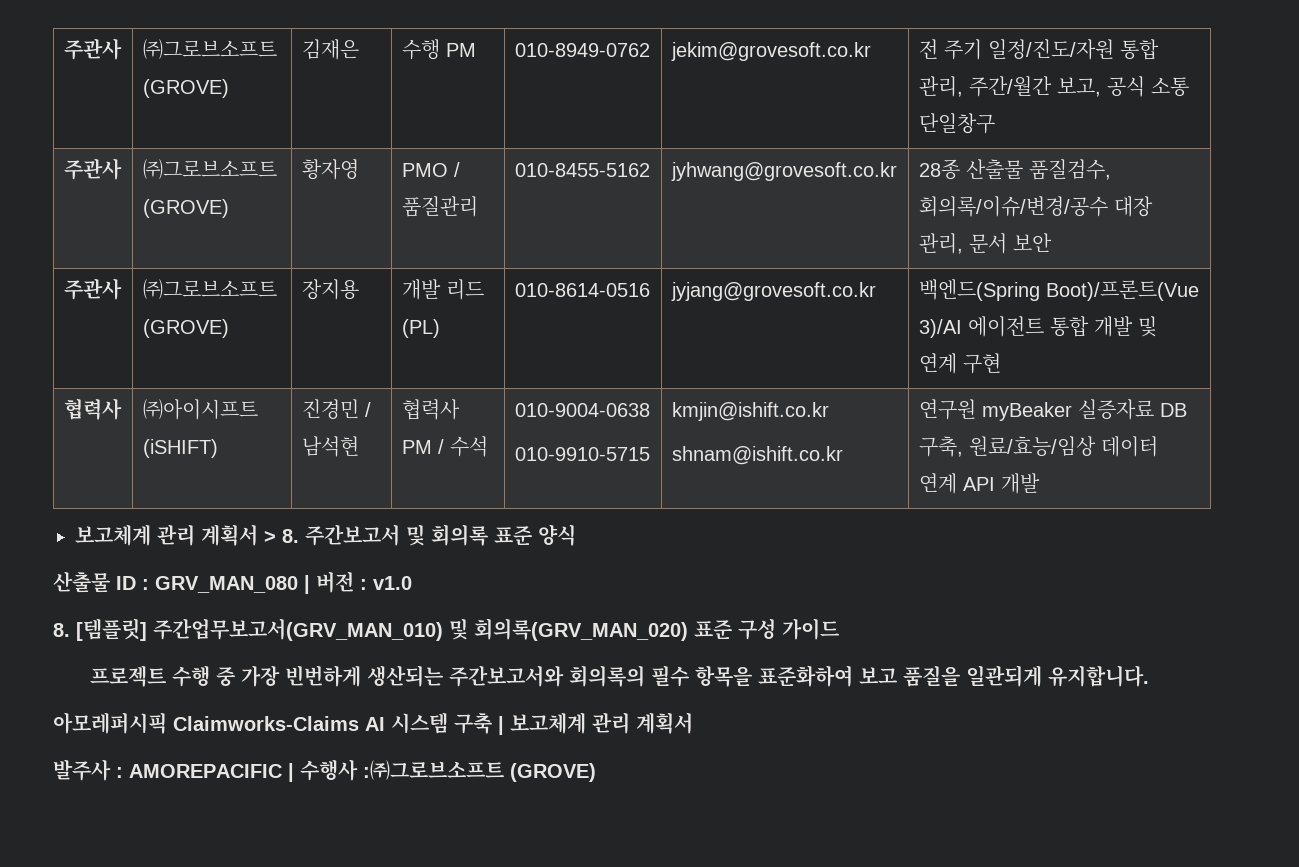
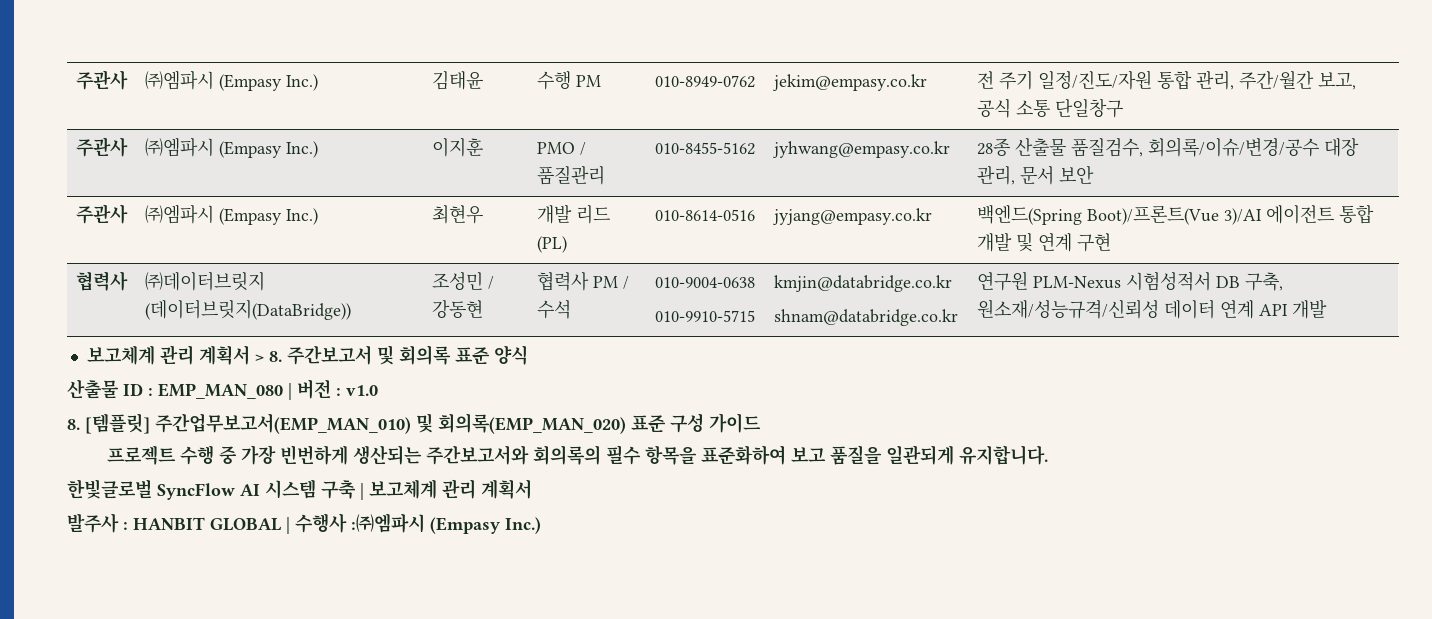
- 주관사 | ㈜그로브소프트 (GROVE) | 김재은 | 수행 PM | 010-8949-0762 | jekim@grovesoft.co.kr | 전 주기 일정/진도/자원 통합 관리, 주간/월간 보고, 공식 소통 단일창구
+ 주관사 | ㈜엠파시 (Empasy Inc.) | 김태윤 | 수행 PM | 010-8949-0762 | jekim@empasy.co.kr | 전 주기 일정/진도/자원 통합 관리, 주간/월간 보고, 공식 소통 단일창구
- 주관사 | ㈜그로브소프트 (GROVE) | 황자영 | PMO / 품질관리 | 010-8455-5162 | jyhwang@grovesoft.co.kr | 28종 산출물 품질검수, 회의록/이슈/변경/공수 대장 관리, 문서 보안
+ 주관사 | ㈜엠파시 (Empasy Inc.) | 이지훈 | PMO / 품질관리 | 010-8455-5162 | jyhwang@empasy.co.kr | 28종 산출물 품질검수, 회의록/이슈/변경/공수 대장 관리, 문서 보안
- 주관사 | ㈜그로브소프트 (GROVE) | 장지용 | 개발 리드 (PL) | 010-8614-0516 | jyjang@grovesoft.co.kr | 백엔드(Spring Boot)/프론트(Vue 3)/AI 에이전트 통합 개발 및 연계 구현
+ 주관사 | ㈜엠파시 (Empasy Inc.) | 최현우 | 개발 리드 (PL) | 010-8614-0516 | jyjang@empasy.co.kr | 백엔드(Spring Boot)/프론트(Vue 3)/AI 에이전트 통합 개발 및 연계 구현
- 협력사 | ㈜아이시프트 (iSHIFT) | 진경민 / 남석현 | 협력사 PM / 수석 | 010-9004-0638
- 010-9910-5715 | kmjin@ishift.co.kr
- shnam@ishift.co.kr | 연구원 myBeaker 실증자료 DB 구축, 원료/효능/임상 데이터 연계 API 개발
+ 협력사 | ㈜데이터브릿지 (데이터브릿지(DataBridge)) | 조성민 / 강동현 | 협력사 PM / 수석 | 010-9004-0638
+ 010-9910-5715 | kmjin@databridge.co.kr
+ shnam@databridge.co.kr | 연구원 PLM-Nexus 시험성적서 DB 구축, 원소재/성능규격/신뢰성 데이터 연계 API 개발
- 산출물 ID : GRV_MAN_080 | 버전 : v1.0
+ 산출물 ID : EMP_MAN_080 | 버전 : v1.0
- 8. [템플릿] 주간업무보고서(GRV_MAN_010) 및 회의록(GRV_MAN_020) 표준 구성 가이드
+ 8. [템플릿] 주간업무보고서(EMP_MAN_010) 및 회의록(EMP_MAN_020) 표준 구성 가이드
- 아모레퍼시픽 Claimworks-Claims AI 시스템 구축 | 보고체계 관리 계획서
+ 한빛글로벌 SyncFlow AI 시스템 구축 | 보고체계 관리 계획서
- 발주사 : AMOREPACIFIC | 수행사 :㈜그로브소프트 (GROVE)
+ 발주사 : HANBIT GLOBAL | 수행사 :㈜엠파시 (Empasy Inc.)

